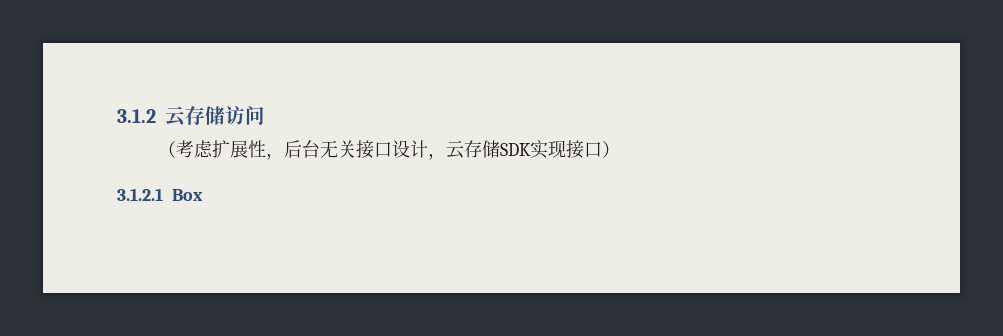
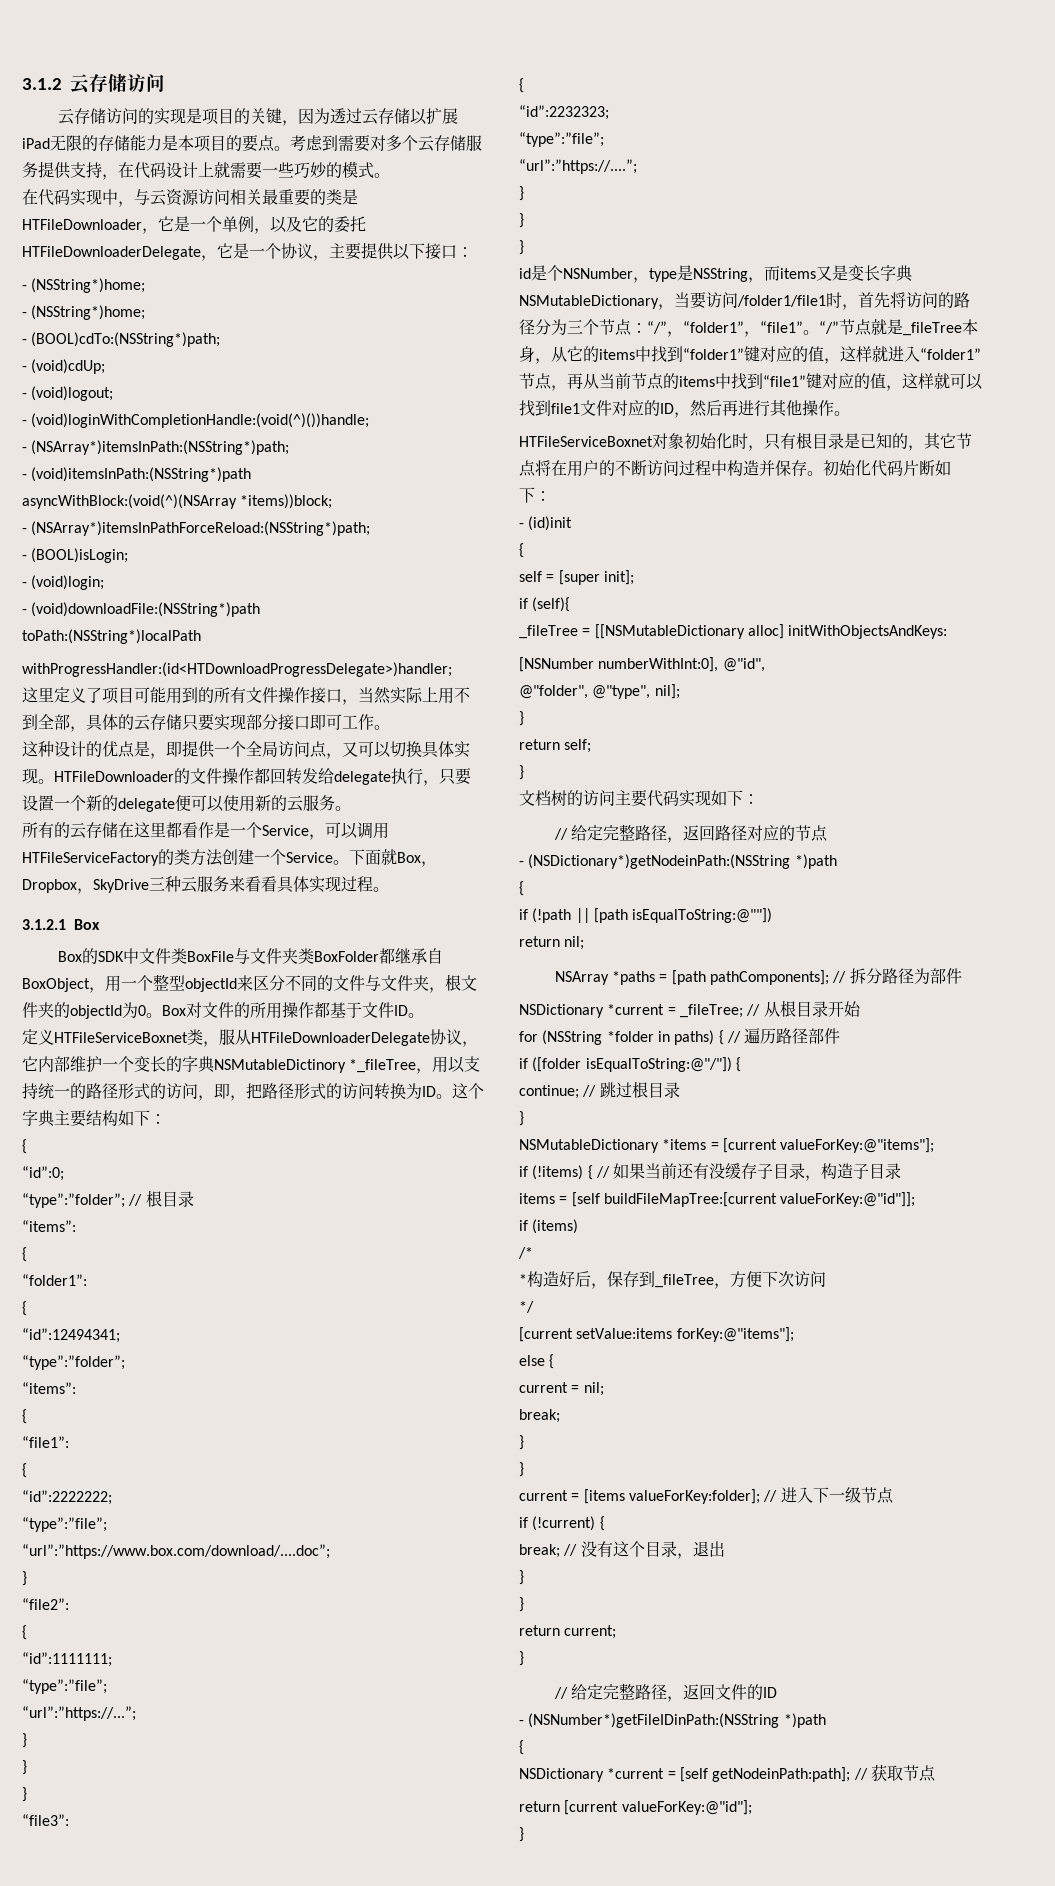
- （考虑扩展性，后台无关接口设计，云存储SDK实现接口）
+ 云存储访问的实现是项目的关键，因为透过云存储以扩展iPad无限的存储能力是本项目的要点。考虑到需要对多个云存储服务提供支持，在代码设计上就需要一些巧妙的模式。
+ 在代码实现中，与云资源访问相关最重要的类是HTFileDownloader，它是一个单例，以及它的委托HTFileDownloaderDelegate，它是一个协议，主要提供以下接口：
+ - (NSString*)home;
+ - (NSString*)home;
+ - (BOOL)cdTo:(NSString*)path;
+ - (void)cdUp;
+ - (void)logout;
+ - (void)loginWithCompletionHandle:(void(^)())handle;
+ - (NSArray*)itemsInPath:(NSString*)path;
+ - (void)itemsInPath:(NSString*)path
+ asyncWithBlock:(void(^)(NSArray *items))block;
+ - (NSArray*)itemsInPathForceReload:(NSString*)path;
+ - (BOOL)isLogin;
+ - (void)login;
+ - (void)downloadFile:(NSString*)path
+ toPath:(NSString*)localPath
+ withProgressHandler:(id<HTDownloadProgressDelegate>)handler;
+ 这里定义了项目可能用到的所有文件操作接口，当然实际上用不到全部，具体的云存储只要实现部分接口即可工作。
+ 这种设计的优点是，即提供一个全局访问点，又可以切换具体实现。HTFileDownloader的文件操作都回转发给delegate执行，只要设置一个新的delegate便可以使用新的云服务。
+ 所有的云存储在这里都看作是一个Service，可以调用HTFileServiceFactory的类方法创建一个Service。下面就Box，Dropbox，SkyDrive三种云服务来看看具体实现过程。
  3.1.2.1 Box
+ Box的SDK中文件类BoxFile与文件夹类BoxFolder都继承自BoxObject，用一个整型objectId来区分不同的文件与文件夹，根文件夹的objectId为0。Box对文件的所用操作都基于文件ID。
+ 定义HTFileServiceBoxnet类，服从HTFileDownloaderDelegate协议，它内部维护一个变长的字典NSMutableDictinory *_fileTree，用以支持统一的路径形式的访问，即，把路径形式的访问转换为ID。这个字典主要结构如下：
+ {
+ “id”:0;
+ “type”:”folder”; // 根目录
+ “items”:
+ {
+ “folder1”:
+ {
+ “id”:12494341;
+ “type”:”folder”;
+ “items”:
+ {
+ “file1”:
+ {
+ “id”:2222222;
+ “type”:”file”;
+ “url”:”https://www.box.com/download/....doc”;
+ }
+ “file2”:
+ {
+ “id”:1111111;
+ “type”:”file”;
+ “url”:”https://...”;
+ }
+ }
+ }
+ “file3”:
+ {
+ “id”:2232323;
+ “type”:”file”;
+ “url”:”https://....”;
+ }
+ }
+ }
+ id是个NSNumber，type是NSString，而items又是变长字典NSMutableDictionary，当要访问/folder1/file1时，首先将访问的路径分为三个节点：“/”，“folder1”，“file1”。“/”节点就是_fileTree本身，从它的items中找到“folder1”键对应的值，这样就进入“folder1”节点，再从当前节点的items中找到“file1”键对应的值，这样就可以找到file1文件对应的ID，然后再进行其他操作。
+ HTFileServiceBoxnet对象初始化时，只有根目录是已知的，其它节点将在用户的不断访问过程中构造并保存。初始化代码片断如下：
+ - (id)init
+ {
+ self = [super init];
+ if (self){
+ _fileTree = [[NSMutableDictionary alloc] initWithObjectsAndKeys:
+ [NSNumber numberWithInt:0], @"id",
+ @"folder", @"type", nil];
+ }
+ return self;
+ }
+ 文档树的访问主要代码实现如下：
+ // 给定完整路径，返回路径对应的节点
+ - (NSDictionary*)getNodeinPath:(NSString *)path
+ {
+ if (!path || [path isEqualToString:@""])
+ return nil;
+ NSArray *paths = [path pathComponents]; // 拆分路径为部件
+ NSDictionary *current = _fileTree; // 从根目录开始
+ for (NSString *folder in paths) { // 遍历路径部件
+ if ([folder isEqualToString:@"/"]) {
+ continue; // 跳过根目录
+ }
+ NSMutableDictionary *items = [current valueForKey:@"items"];
+ if (!items) { // 如果当前还有没缓存子目录，构造子目录
+ items = [self buildFileMapTree:[current valueForKey:@"id"]];
+ if (items)
+ /*
+ *构造好后，保存到_fileTree，方便下次访问
+ */
+ [current setValue:items forKey:@"items"];
+ else {
+ current = nil;
+ break;
+ }
+ }
+ current = [items valueForKey:folder]; // 进入下一级节点
+ if (!current) {
+ break; // 没有这个目录，退出
+ }
+ }
+ return current;
+ }
+ // 给定完整路径，返回文件的ID
+ - (NSNumber*)getFileIDinPath:(NSString *)path
+ {
+ NSDictionary *current = [self getNodeinPath:path]; // 获取节点
+ return [current valueForKey:@"id"];
+ }

